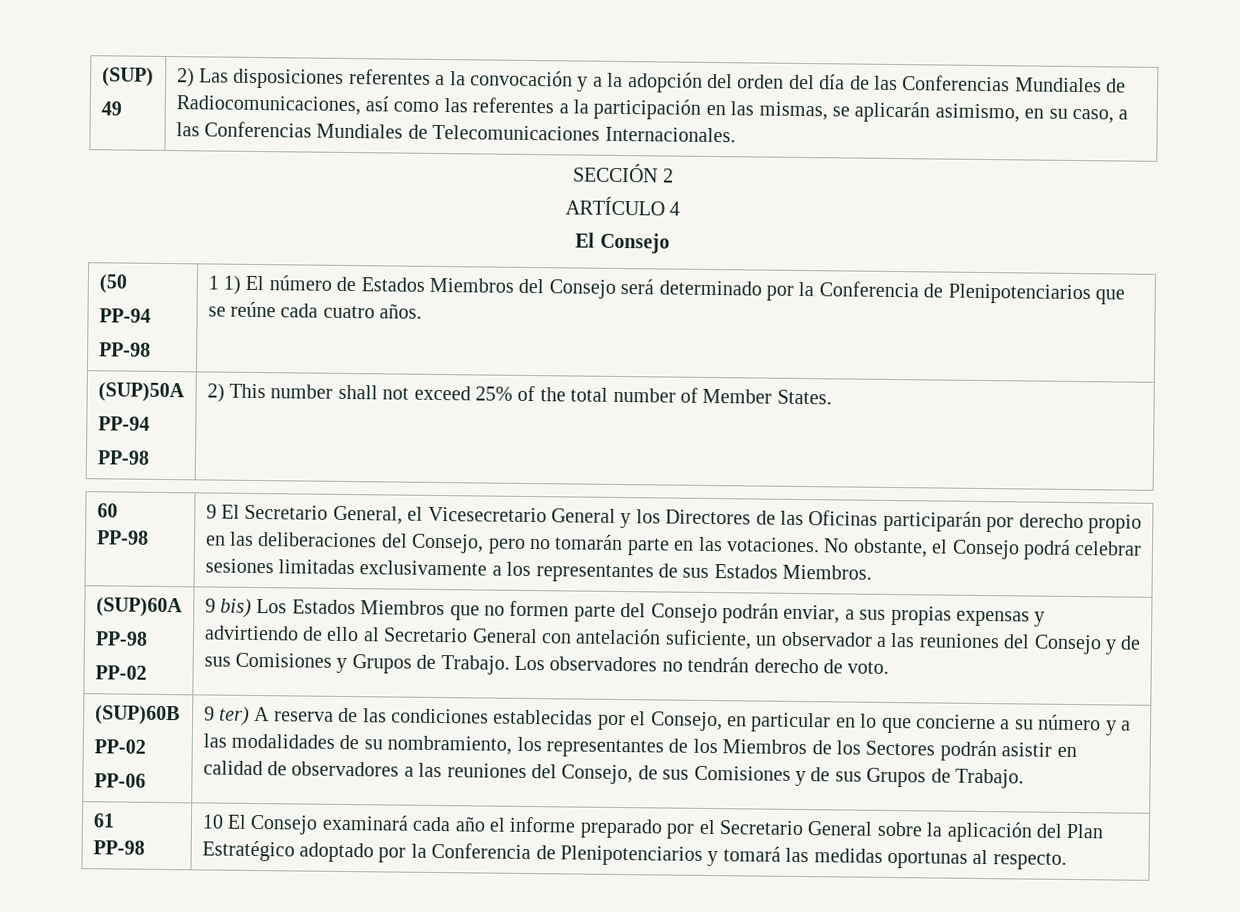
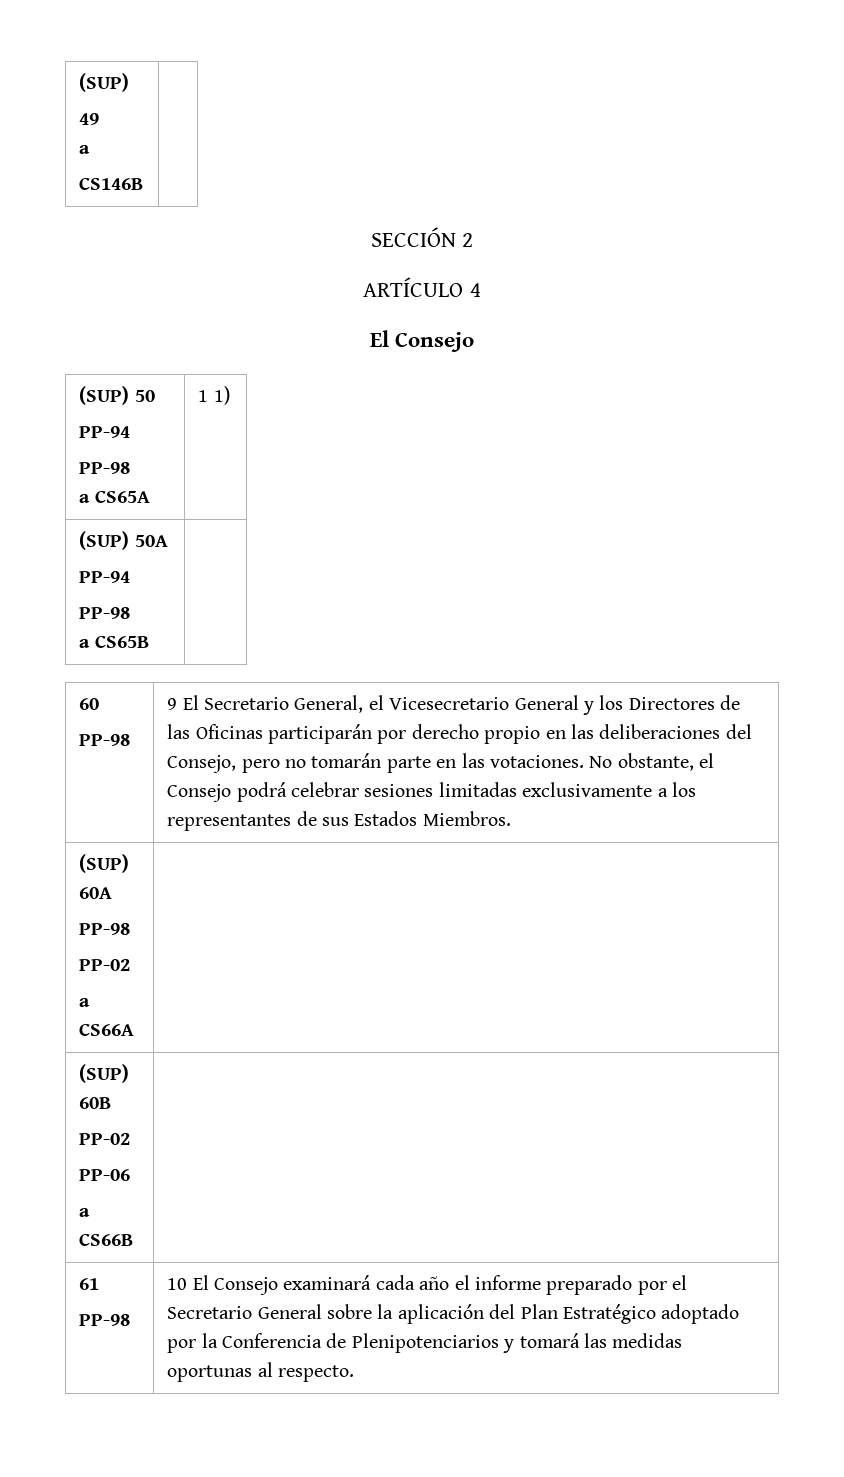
- 49 | 2) Las disposiciones referentes a la convocación y a la adopción del orden del día de las Conferencias Mundiales de Radiocomunicaciones, así como las referentes a la participación en las mismas, se aplicarán asimismo, en su caso, a las Conferencias Mundiales de Telecomunicaciones Internacionales.
+ 49
+ a
+ CS146B
- (50
+ (SUP) 50
  PP-94
- PP-98 | 1 1) El número de Estados Miembros del Consejo será determinado por la Conferencia de Plenipotenciarios que se reúne cada cuatro años.
- (SUP)50A
+ PP-98
+ a CS65A | 1 1)
+ (SUP) 50A
  PP-94
- PP-98 | 2) This number shall not exceed 25% of the total number of Member States.
+ PP-98
+ a CS65B |
- (SUP)60A
+ (SUP) 60A
- 9 bis) Los Estados Miembros que no formen parte del Consejo podrán enviar, a sus propias expensas y advirtiendo de ello al Secretario General con antelación suficiente, un observador a las reuniones del Consejo y de sus Comisiones y Grupos de Trabajo. Los observadores no tendrán derecho de voto.
- (SUP)60B
+ a CS66A |
+ (SUP) 60B
  PP-02
- PP-06 | 9 ter) A reserva de las condiciones establecidas por el Consejo, en particular en lo que concierne a su número y a las modalidades de su nombramiento, los representantes de los Miembros de los Sectores podrán asistir en calidad de observadores a las reuniones del Consejo, de sus Comisiones y de sus Grupos de Trabajo.
+ PP-06
+ a CS66B |

